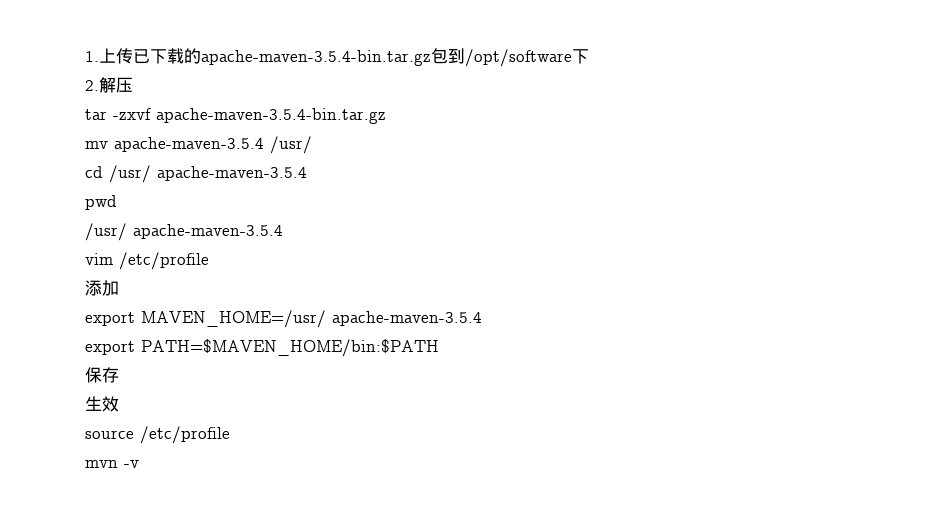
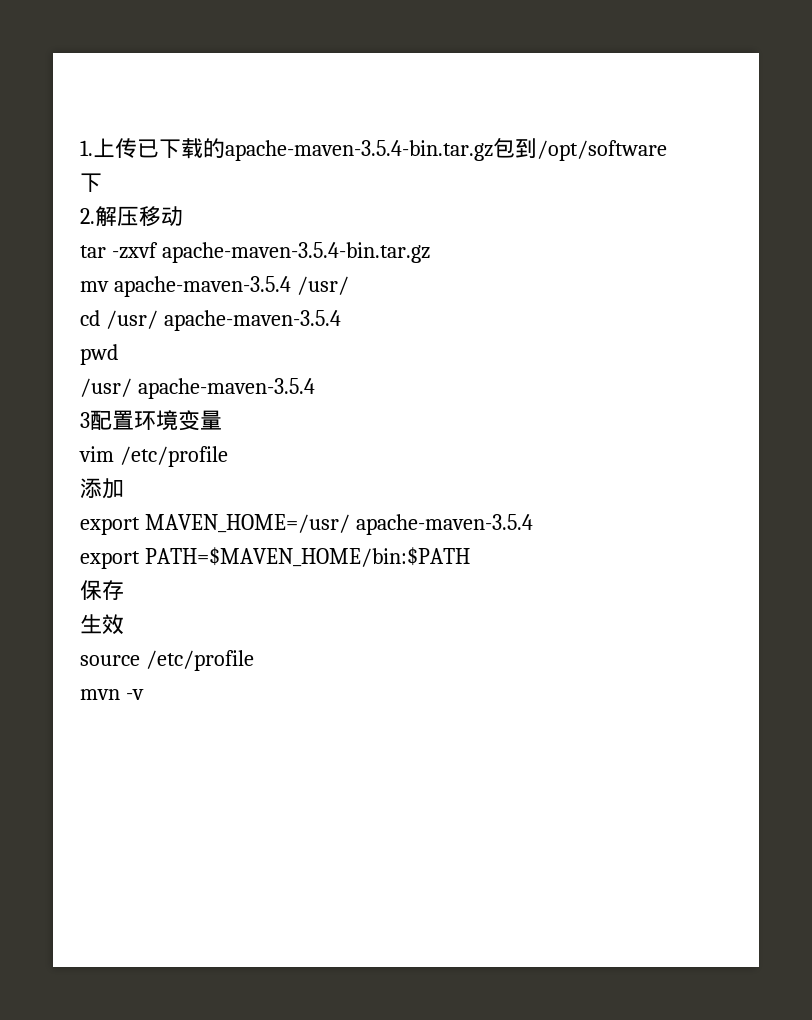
- 2.解压
+ 2.解压移动
+ 3配置环境变量

